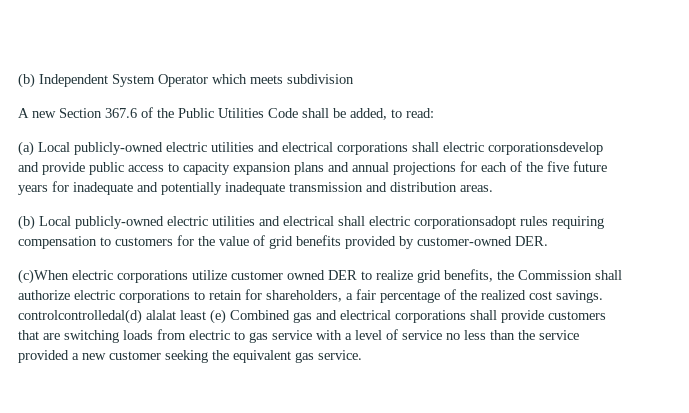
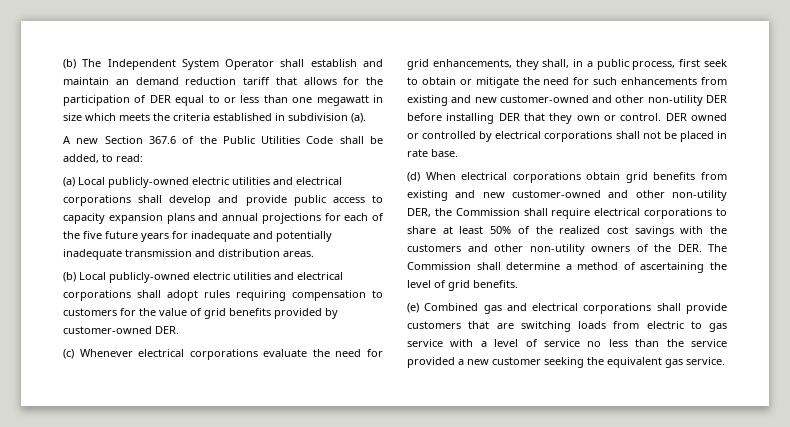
- (b) Independent System Operator which meets subdivision
+ (b) The Independent System Operator shall establish and maintain an demand reduction tariff that allows for the participation of DER equal to or less than one megawatt in size which meets the criteria established in subdivision (a).
- (a) Local publicly-owned electric utilities and electrical corporations shall electric corporationsdevelop and provide public access to capacity expansion plans and annual projections for each of the five future years for inadequate and potentially inadequate transmission and distribution areas.
+ (a) Local publicly-owned electric utilities and electrical corporations shall develop and provide public access to capacity expansion plans and annual projections for each of the five future years for inadequate and potentially inadequate transmission and distribution areas.
- (b) Local publicly-owned electric utilities and electrical shall electric corporationsadopt rules requiring compensation to customers for the value of grid benefits provided by customer-owned DER.
+ (b) Local publicly-owned electric utilities and electrical corporations shall adopt rules requiring compensation to customers for the value of grid benefits provided by customer-owned DER.
- (c)When electric corporations utilize customer owned DER to realize grid benefits, the Commission shall authorize electric corporations to retain for shareholders, a fair percentage of the realized cost savings. controlcontrolledal(d) alalat least (e) Combined gas and electrical corporations shall provide customers that are switching loads from electric to gas service with a level of service no less than the service provided a new customer seeking the equivalent gas service.
+ (c) Whenever electrical corporations evaluate the need for grid enhancements, they shall, in a public process, first seek to obtain or mitigate the need for such enhancements from existing and new customer-owned and other non-utility DER before installing DER that they own or control. DER owned or controlled by electrical corporations shall not be placed in rate base.
+ (d) When electrical corporations obtain grid benefits from existing and new customer-owned and other non-utility DER, the Commission shall require electrical corporations to share at least 50% of the realized cost savings with the customers and other non-utility owners of the DER. The Commission shall determine a method of ascertaining the level of grid benefits.
+ (e) Combined gas and electrical corporations shall provide customers that are switching loads from electric to gas service with a level of service no less than the service provided a new customer seeking the equivalent gas service.

